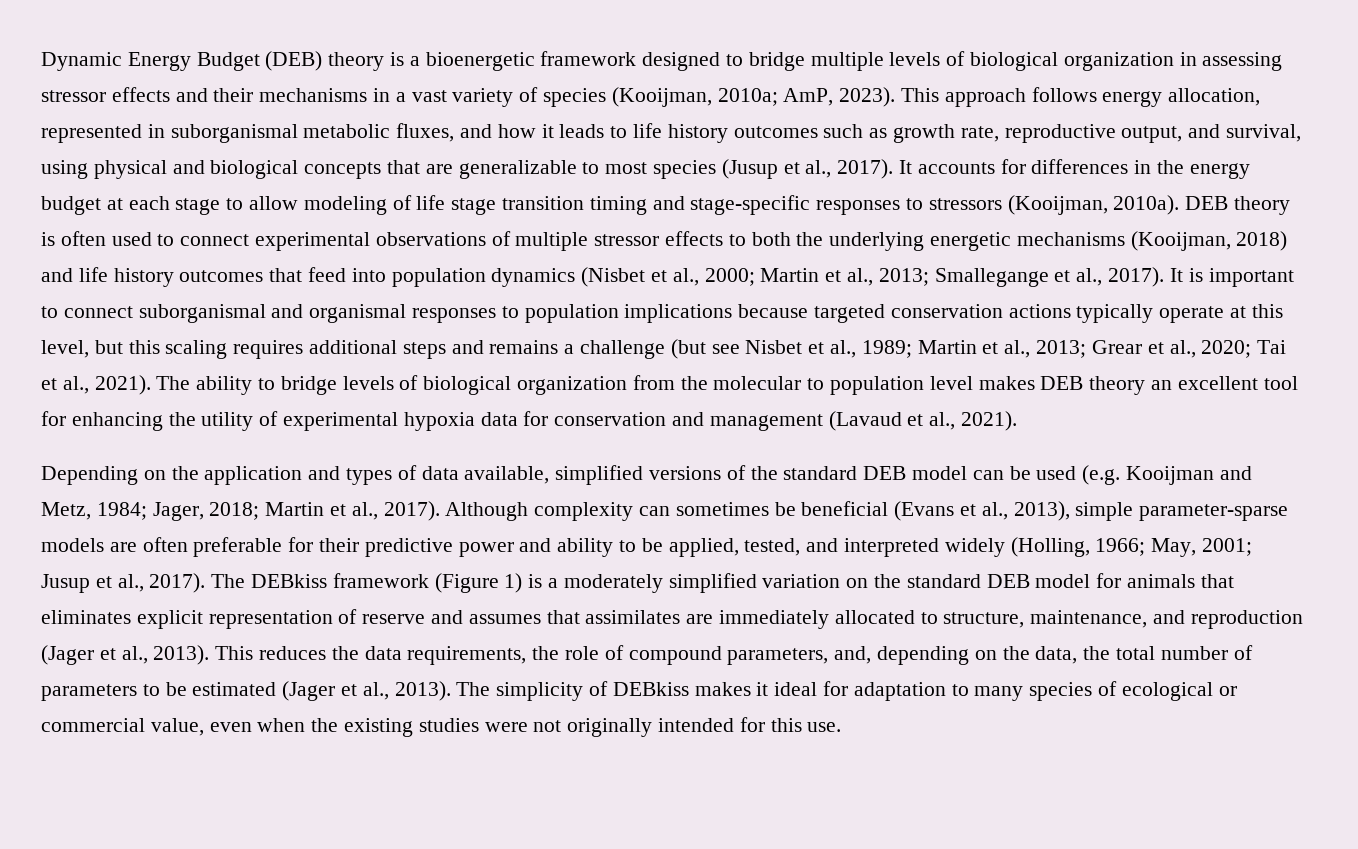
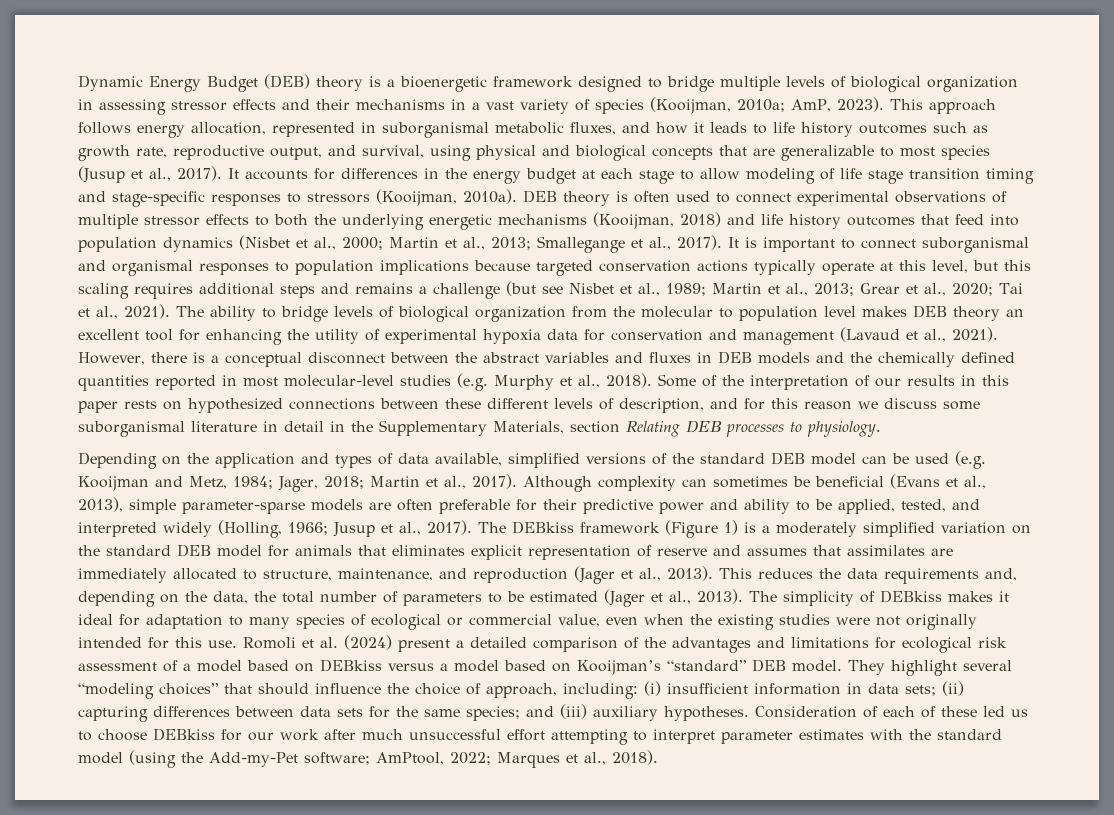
+ However, there is a conceptual disconnect between the abstract variables and fluxes in DEB models and the chemically defined quantities reported in most molecular-level studies (e.g. Murphy et al., 2018). Some of the interpretation of our results in this paper rests on hypothesized connections between these different levels of description, and for this reason we discuss some suborganismal literature in detail in the Supplementary Materials, section Relating DEB processes to physiology.
- Although complexity can sometimes be beneficial (Evans et al., 2013), simple parameter-sparse models are often preferable for their predictive power and ability to be applied, tested, and interpreted widely (Holling, 1966; May, 2001; Jusup et al., 2017).
+ Although complexity can sometimes be beneficial (Evans et al., 2013), simple parameter-sparse models are often preferable for their predictive power and ability to be applied, tested, and interpreted widely (Holling, 1966; Jusup et al., 2017).
- This reduces the data requirements, the role of compound parameters, and, depending on the data, the total number of parameters to be estimated (Jager et al., 2013).
+ This reduces the data requirements and, depending on the data, the total number of parameters to be estimated (Jager et al., 2013).
+ Romoli et al. (2024) present a detailed comparison of the advantages and limitations for ecological risk assessment of a model based on DEBkiss versus a model based on Kooijman’s “standard” DEB model. They highlight several “modeling choices” that should influence the choice of approach, including: (i) insufficient information in data sets; (ii) capturing differences between data sets for the same species; and (iii) auxiliary hypotheses. Consideration of each of these led us to choose DEBkiss for our work after much unsuccessful effort attempting to interpret parameter estimates with the standard model (using the Add-my-Pet software; AmPtool, 2022; Marques et al., 2018).

